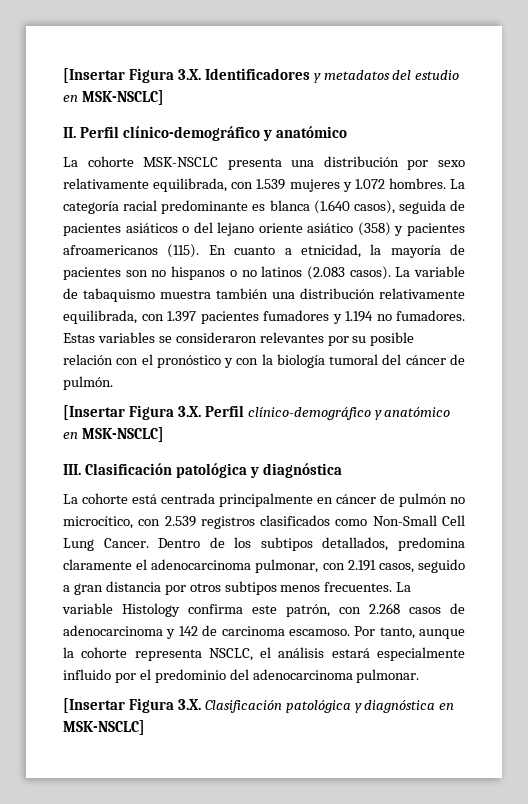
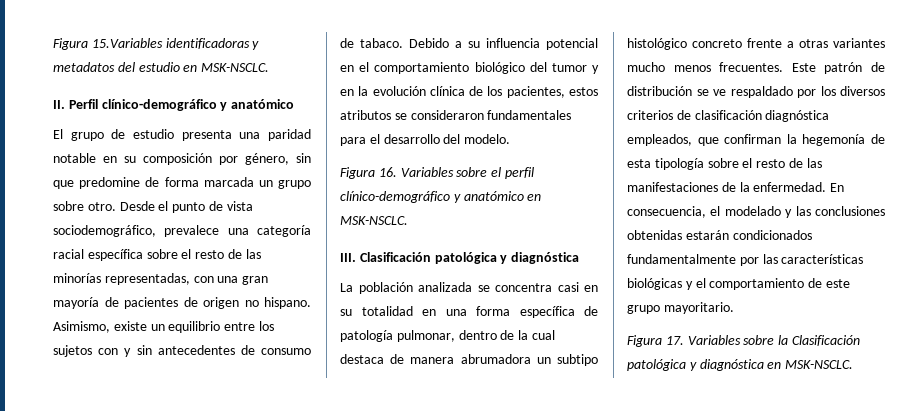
- [Insertar Figura 3.X. Identificadores y metadatos del estudio en MSK-NSCLC]
+ Figura 15.Variables identificadoras y metadatos del estudio en MSK-NSCLC.
- La cohorte MSK-NSCLC presenta una distribución por sexo relativamente equilibrada, con 1.539 mujeres y 1.072 hombres. La categoría racial predominante es blanca (1.640 casos), seguida de pacientes asiáticos o del lejano oriente asiático (358) y pacientes afroamericanos (115). En cuanto a etnicidad, la mayoría de pacientes son no hispanos o no latinos (2.083 casos). La variable de tabaquismo muestra también una distribución relativamente equilibrada, con 1.397 pacientes fumadores y 1.194 no fumadores. Estas variables se consideraron relevantes por su posible relación con el pronóstico y con la biología tumoral del cáncer de pulmón.
- [Insertar Figura 3.X. Perfil clínico-demográfico y anatómico en MSK-NSCLC]
+ El grupo de estudio presenta una paridad notable en su composición por género, sin que predomine de forma marcada un grupo sobre otro. Desde el punto de vista sociodemográfico, prevalece una categoría racial específica sobre el resto de las minorías representadas, con una gran mayoría de pacientes de origen no hispano. Asimismo, existe un equilibrio entre los sujetos con y sin antecedentes de consumo de tabaco. Debido a su influencia potencial en el comportamiento biológico del tumor y en la evolución clínica de los pacientes, estos atributos se consideraron fundamentales para el desarrollo del modelo.
+ Figura 16. Variables sobre el perfil clínico-demográfico y anatómico en MSK-NSCLC.
- La cohorte está centrada principalmente en cáncer de pulmón no microcítico, con 2.539 registros clasificados como Non-Small Cell Lung Cancer. Dentro de los subtipos detallados, predomina claramente el adenocarcinoma pulmonar, con 2.191 casos, seguido a gran distancia por otros subtipos menos frecuentes. La variable Histology confirma este patrón, con 2.268 casos de adenocarcinoma y 142 de carcinoma escamoso. Por tanto, aunque la cohorte representa NSCLC, el análisis estará especialmente influido por el predominio del adenocarcinoma pulmonar.
- [Insertar Figura 3.X. Clasificación patológica y diagnóstica en MSK-NSCLC]
+ La población analizada se concentra casi en su totalidad en una forma específica de patología pulmonar, dentro de la cual destaca de manera abrumadora un subtipo histológico concreto frente a otras variantes mucho menos frecuentes. Este patrón de distribución se ve respaldado por los diversos criterios de clasificación diagnóstica empleados, que confirman la hegemonía de esta tipología sobre el resto de las manifestaciones de la enfermedad. En consecuencia, el modelado y las conclusiones obtenidas estarán condicionados fundamentalmente por las características biológicas y el comportamiento de este grupo mayoritario.
+ Figura 17. Variables sobre la Clasificación patológica y diagnóstica en MSK-NSCLC.

